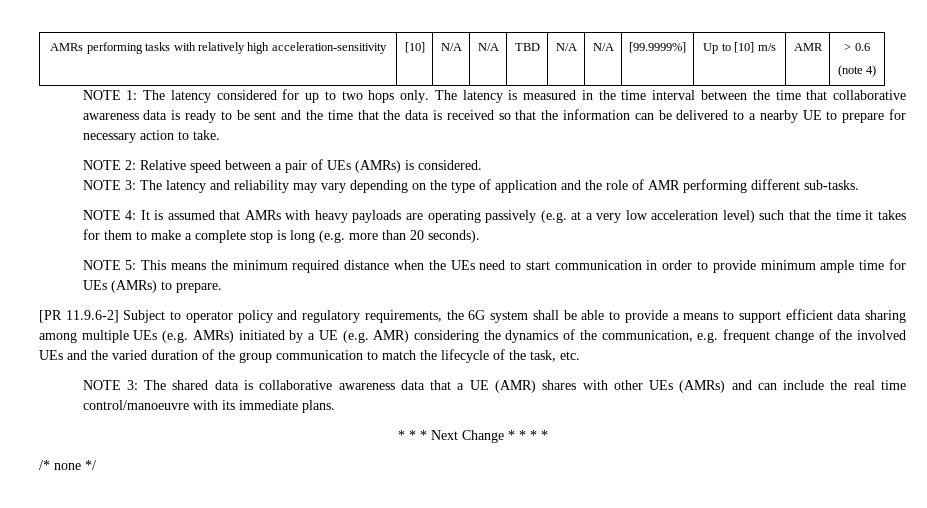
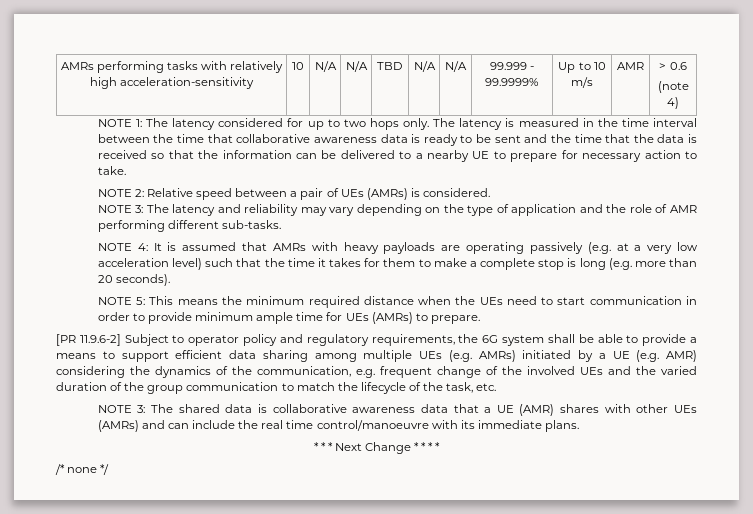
- AMRs performing tasks with relatively high acceleration-sensitivity | [10] | N/A | N/A | TBD | N/A | N/A | [99.9999%] | Up to [10] m/s | AMR | > 0.6
+ AMRs performing tasks with relatively high acceleration-sensitivity | 10 | N/A | N/A | TBD | N/A | N/A | 99.999 - 99.9999% | Up to 10 m/s | AMR | > 0.6

